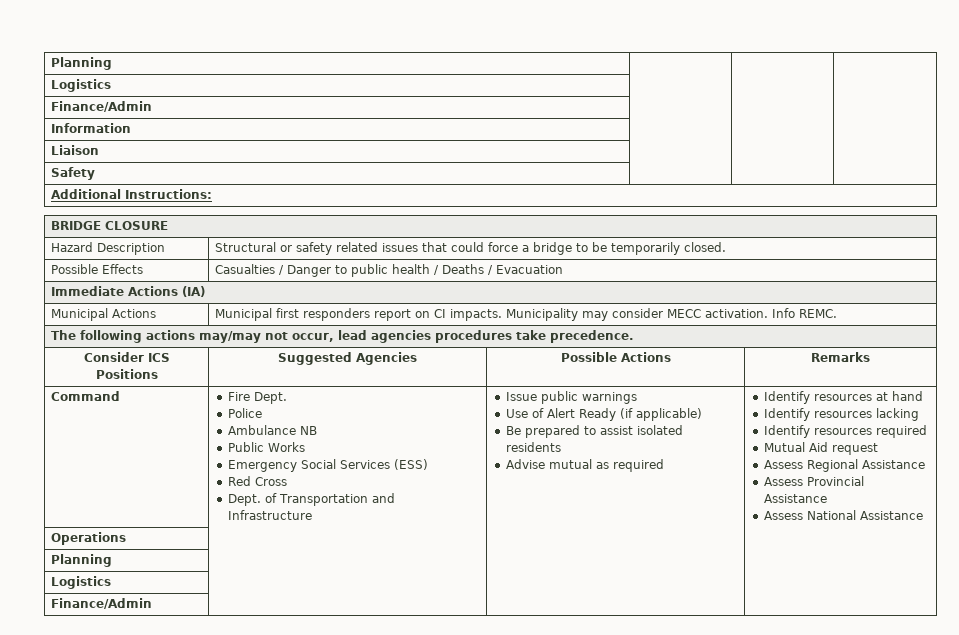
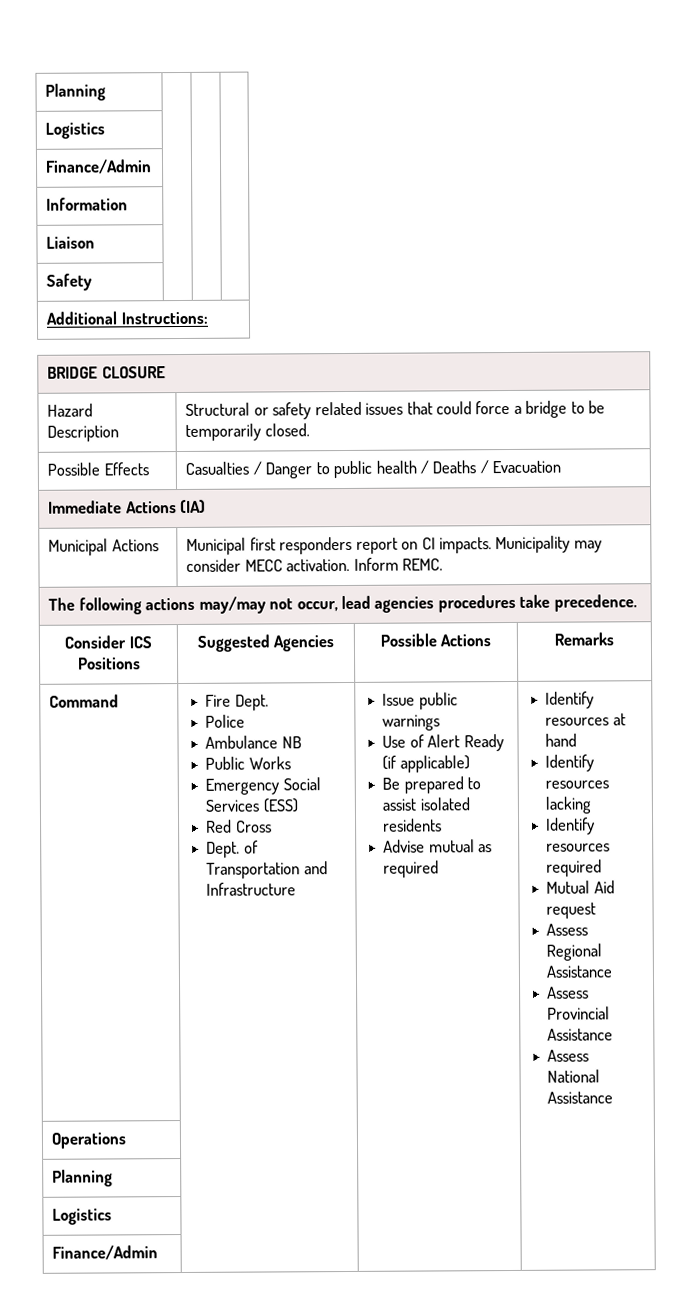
- Municipal Actions | Municipal first responders report on CI impacts. Municipality may consider MECC activation. Info REMC.
+ Municipal Actions | Municipal first responders report on CI impacts. Municipality may consider MECC activation. Inform REMC.

